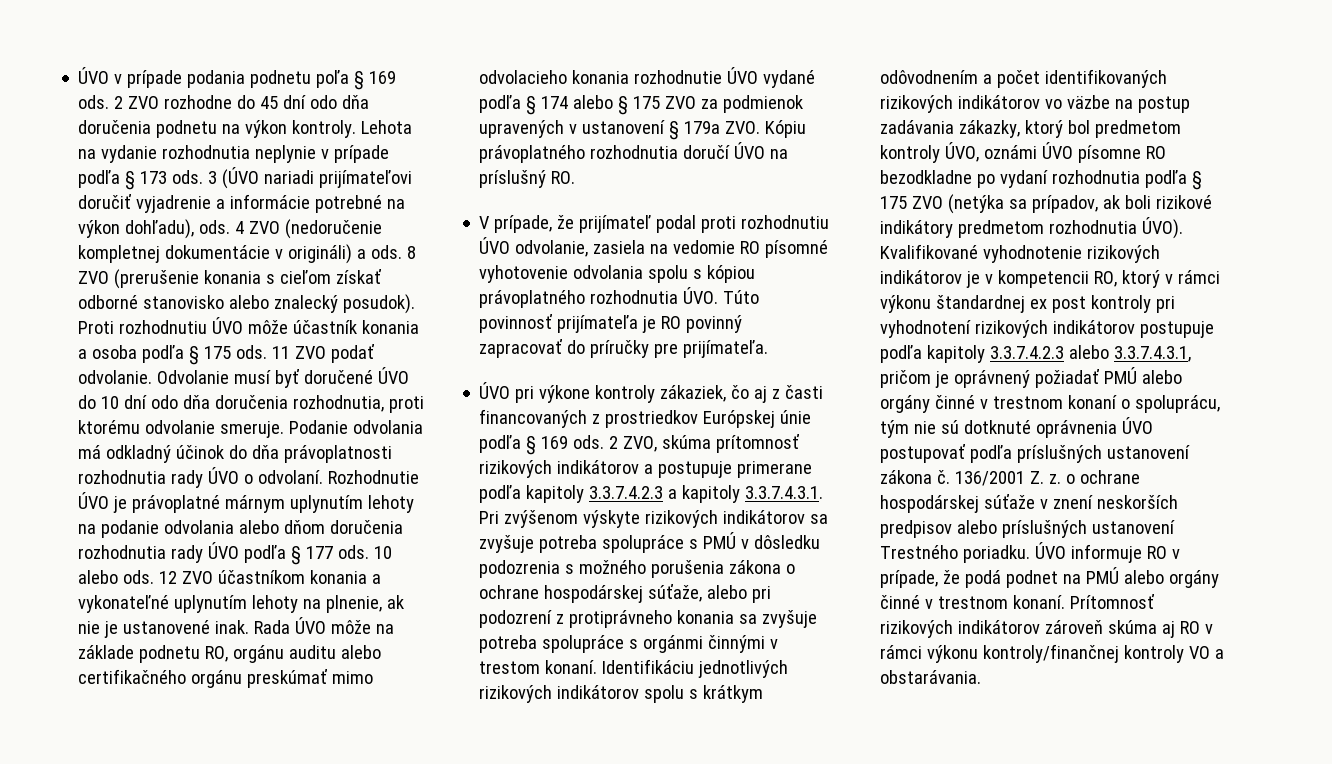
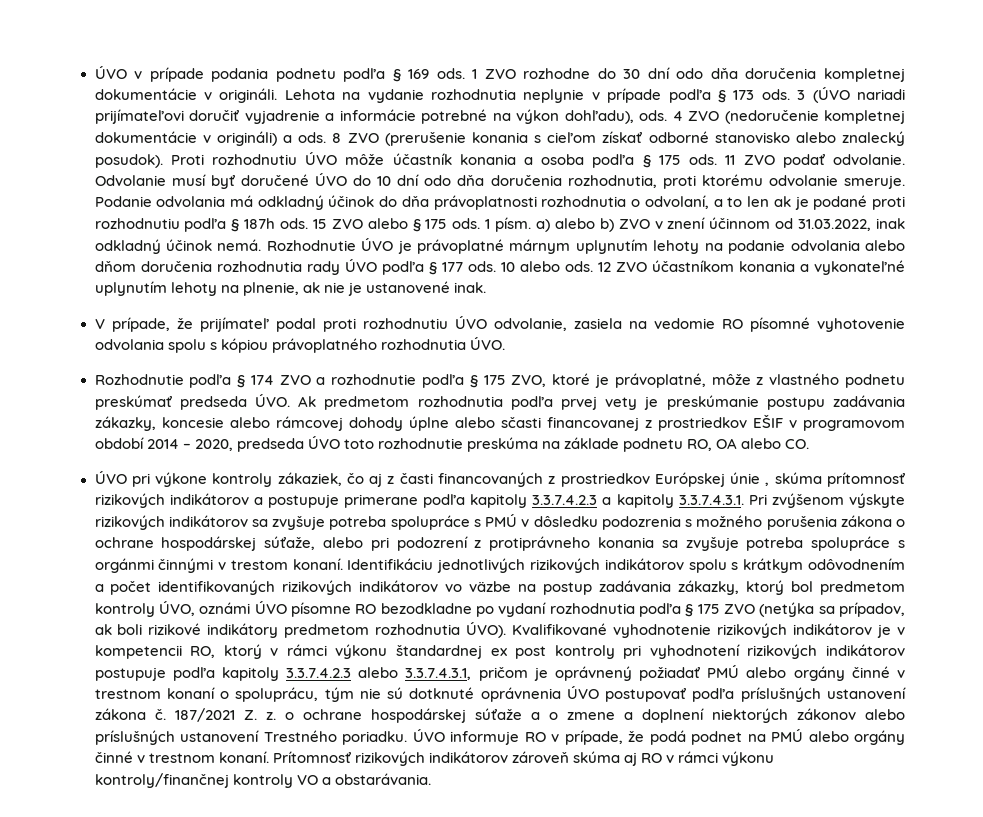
- ÚVO v prípade podania podnetu poľa § 169 ods. 2 ZVO rozhodne do 45 dní odo dňa doručenia podnetu na výkon kontroly.
+ ÚVO v prípade podania podnetu podľa § 169 ods. 1 ZVO rozhodne do 30 dní odo dňa doručenia kompletnej dokumentácie v origináli.
- Podanie odvolania má odkladný účinok do dňa právoplatnosti rozhodnutia rady ÚVO o odvolaní.
+ Podanie odvolania má odkladný účinok do dňa právoplatnosti rozhodnutia o odvolaní, a to len ak je podané proti rozhodnutiu podľa § 187h ods. 15 ZVO alebo § 175 ods. 1 písm. a) alebo b) ZVO v znení účinnom od 31.03.2022, inak odkladný účinok nemá.
- Rada ÚVO môže na základe podnetu RO, orgánu auditu alebo certifikačného orgánu preskúmať mimo odvolacieho konania rozhodnutie ÚVO vydané podľa § 174 alebo § 175 ZVO za podmienok upravených v ustanovení § 179a ZVO. Kópiu právoplatného rozhodnutia doručí ÚVO na príslušný RO.
- V prípade, že prijímateľ podal proti rozhodnutiu ÚVO odvolanie, zasiela na vedomie RO písomné vyhotovenie odvolania spolu s kópiou právoplatného rozhodnutia ÚVO. Túto povinnosť prijímateľa je RO povinný zapracovať do príručky pre prijímateľa.
+ V prípade, že prijímateľ podal proti rozhodnutiu ÚVO odvolanie, zasiela na vedomie RO písomné vyhotovenie odvolania spolu s kópiou právoplatného rozhodnutia ÚVO.
+ Rozhodnutie podľa § 174 ZVO a rozhodnutie podľa § 175 ZVO, ktoré je právoplatné, môže z vlastného podnetu preskúmať predseda ÚVO. Ak predmetom rozhodnutia podľa prvej vety je preskúmanie postupu zadávania zákazky, koncesie alebo rámcovej dohody úplne alebo sčasti financovanej z prostriedkov EŠIF v programovom období 2014 – 2020, predseda ÚVO toto rozhodnutie preskúma na základe podnetu RO, OA alebo CO.
- ÚVO pri výkone kontroly zákaziek, čo aj z časti financovaných z prostriedkov Európskej únie podľa § 169 ods. 2 ZVO, skúma prítomnosť rizikových indikátorov a postupuje primerane podľa kapitoly 3.3.7.4.2.3 a kapitoly 3.3.7.4.3.1. Pri zvýšenom výskyte rizikových indikátorov sa zvyšuje potreba spolupráce s PMÚ v dôsledku podozrenia s možného porušenia zákona o ochrane hospodárskej súťaže, alebo pri podozrení z protiprávneho konania sa zvyšuje potreba spolupráce s orgánmi činnými v trestom konaní.
+ ÚVO pri výkone kontroly zákaziek, čo aj z časti financovaných z prostriedkov Európskej únie , skúma prítomnosť rizikových indikátorov a postupuje primerane podľa kapitoly 3.3.7.4.2.3 a kapitoly 3.3.7.4.3.1. Pri zvýšenom výskyte rizikových indikátorov sa zvyšuje potreba spolupráce s PMÚ v dôsledku podozrenia s možného porušenia zákona o ochrane hospodárskej súťaže, alebo pri podozrení z protiprávneho konania sa zvyšuje potreba spolupráce s orgánmi činnými v trestom konaní.
- 136/2001 Z. z. o ochrane hospodárskej súťaže v znení neskorších predpisov alebo príslušných ustanovení Trestného poriadku.
+ 187/2021 Z. z. o ochrane hospodárskej súťaže a o zmene a doplnení niektorých zákonov alebo príslušných ustanovení Trestného poriadku.

